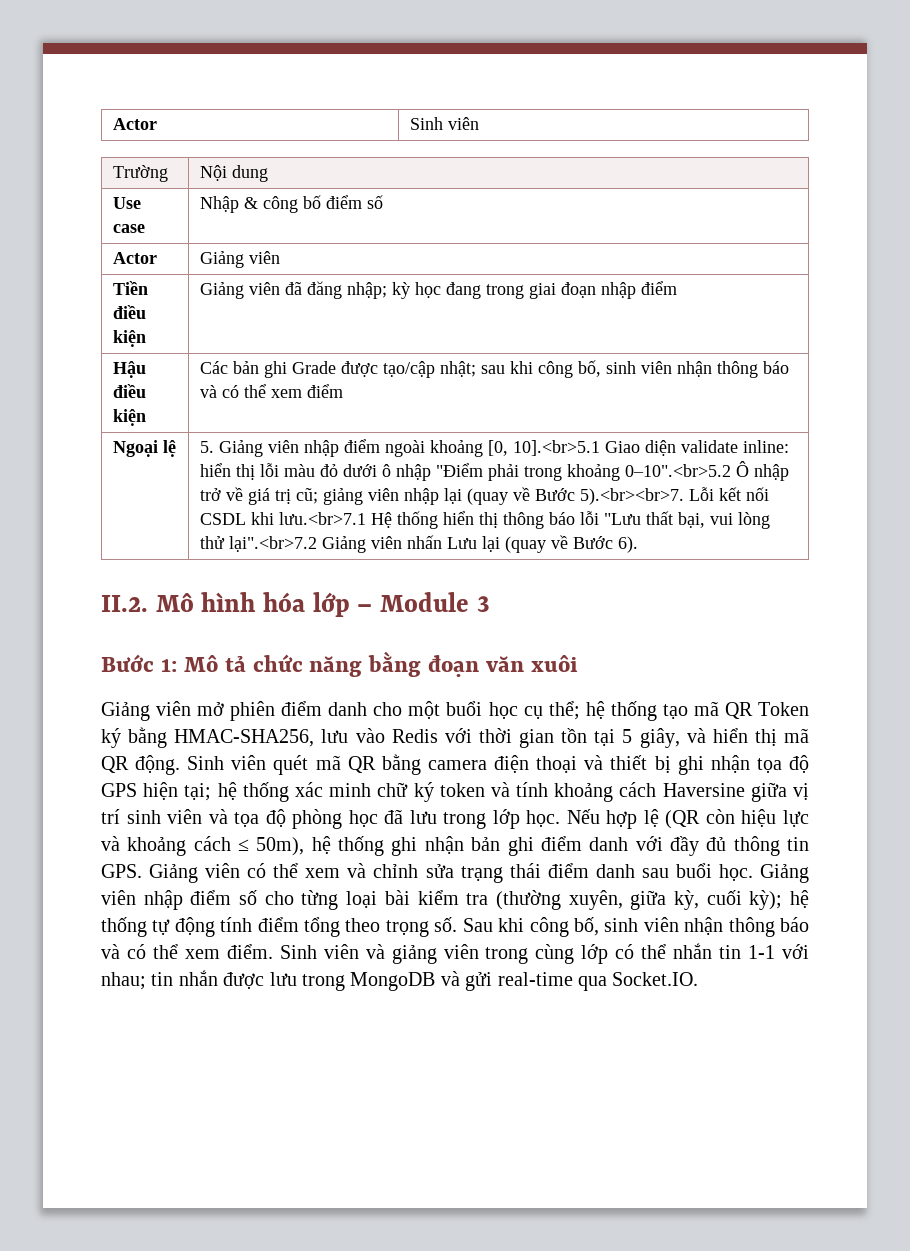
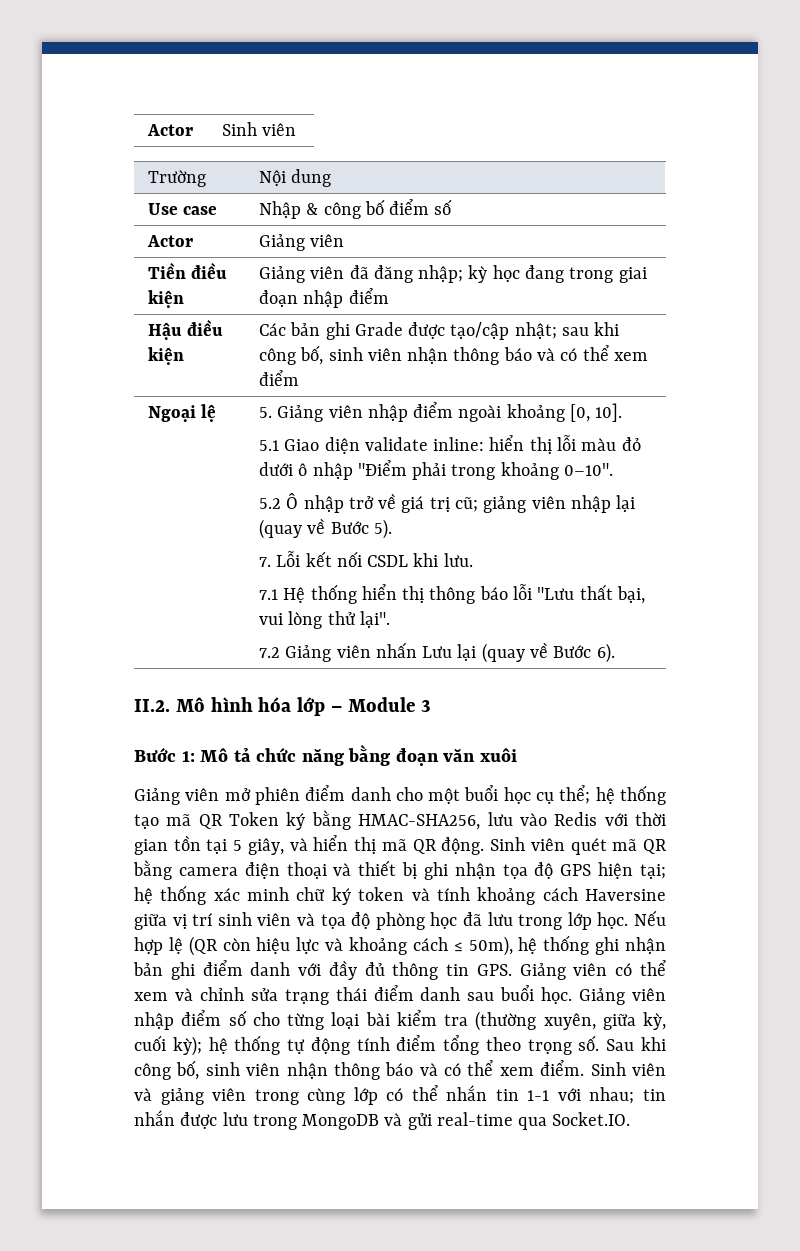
- 5. Giảng viên nhập điểm ngoài khoảng [0, 10].<br>5.1 Giao diện validate inline:
+ 5. Giảng viên nhập điểm ngoài khoảng [0, 10].
+ 5.1 Giao diện validate inline:
- hiển thị lỗi màu đỏ dưới ô nhập "Điểm phải trong khoảng 0–10".<br>5.2 Ô nhập trở về giá trị cũ;
+ hiển thị lỗi màu đỏ dưới ô nhập "Điểm phải trong khoảng 0–10".
+ 5.2 Ô nhập trở về giá trị cũ;
- giảng viên nhập lại (quay về Bước 5).<br><br>7. Lỗi kết nối CSDL khi lưu.<br>7.1 Hệ thống hiển thị thông báo lỗi "Lưu thất bại, vui lòng thử lại".<br>7.2 Giảng viên nhấn Lưu lại (quay về Bước 6).
+ giảng viên nhập lại (quay về Bước 5).
+ 7. Lỗi kết nối CSDL khi lưu.
+ 7.1 Hệ thống hiển thị thông báo lỗi "Lưu thất bại, vui lòng thử lại".
+ 7.2 Giảng viên nhấn Lưu lại (quay về Bước 6).

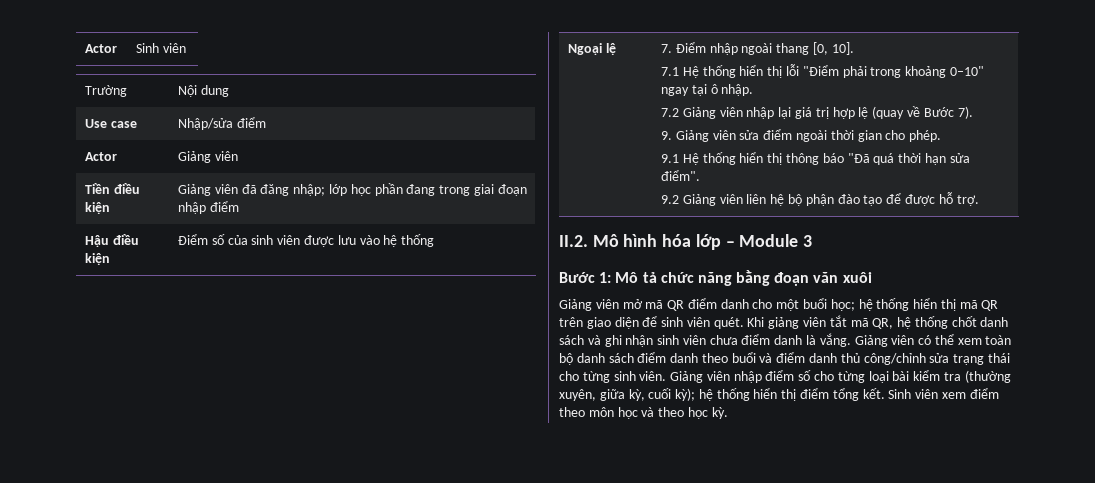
- Use case | Nhập & công bố điểm số
+ Use case | Nhập/sửa điểm
- Tiền điều kiện | Giảng viên đã đăng nhập; kỳ học đang trong giai đoạn nhập điểm
+ Tiền điều kiện | Giảng viên đã đăng nhập; lớp học phần đang trong giai đoạn nhập điểm
- Hậu điều kiện | Các bản ghi Grade được tạo/cập nhật; sau khi công bố, sinh viên nhận thông báo và có thể xem điểm
- Ngoại lệ | 5. Giảng viên nhập điểm ngoài khoảng [0, 10].
- 5.1 Giao diện validate inline: hiển thị lỗi màu đỏ dưới ô nhập "Điểm phải trong khoảng 0–10".
- 5.2 Ô nhập trở về giá trị cũ; giảng viên nhập lại (quay về Bước 5).
- 7. Lỗi kết nối CSDL khi lưu.
+ Hậu điều kiện | Điểm số của sinh viên được lưu vào hệ thống
+ Ngoại lệ | 7. Điểm nhập ngoài thang [0, 10].
- 7.1 Hệ thống hiển thị thông báo lỗi "Lưu thất bại, vui lòng thử lại".
- 7.2 Giảng viên nhấn Lưu lại (quay về Bước 6).
+ 7.1 Hệ thống hiển thị lỗi "Điểm phải trong khoảng 0–10" ngay tại ô nhập.
+ 7.2 Giảng viên nhập lại giá trị hợp lệ (quay về Bước 7).
+ 9. Giảng viên sửa điểm ngoài thời gian cho phép.
+ 9.1 Hệ thống hiển thị thông báo "Đã quá thời hạn sửa điểm".
+ 9.2 Giảng viên liên hệ bộ phận đào tạo để được hỗ trợ.
- Giảng viên mở phiên điểm danh cho một buổi học cụ thể; hệ thống tạo mã QR Token ký bằng HMAC-SHA256, lưu vào Redis với thời gian tồn tại 5 giây, và hiển thị mã QR động. Sinh viên quét mã QR bằng camera điện thoại và thiết bị ghi nhận tọa độ GPS hiện tại; hệ thống xác minh chữ ký token và tính khoảng cách Haversine giữa vị trí sinh viên và tọa độ phòng học đã lưu trong lớp học. Nếu hợp lệ (QR còn hiệu lực và khoảng cách ≤ 50m), hệ thống ghi nhận bản ghi điểm danh với đầy đủ thông tin GPS. Giảng viên có thể xem và chỉnh sửa trạng thái điểm danh sau buổi học.
+ Giảng viên mở mã QR điểm danh cho một buổi học; hệ thống hiển thị mã QR trên giao diện để sinh viên quét. Khi giảng viên tắt mã QR, hệ thống chốt danh sách và ghi nhận sinh viên chưa điểm danh là vắng. Giảng viên có thể xem toàn bộ danh sách điểm danh theo buổi và điểm danh thủ công/chỉnh sửa trạng thái cho từng sinh viên.
- Giảng viên nhập điểm số cho từng loại bài kiểm tra (thường xuyên, giữa kỳ, cuối kỳ); hệ thống tự động tính điểm tổng theo trọng số. Sau khi công bố, sinh viên nhận thông báo và có thể xem điểm. Sinh viên và giảng viên trong cùng lớp có thể nhắn tin 1-1 với nhau; tin nhắn được lưu trong MongoDB và gửi real-time qua Socket.IO.
+ Giảng viên nhập điểm số cho từng loại bài kiểm tra (thường xuyên, giữa kỳ, cuối kỳ); hệ thống hiển thị điểm tổng kết. Sinh viên xem điểm theo môn học và theo học kỳ.

